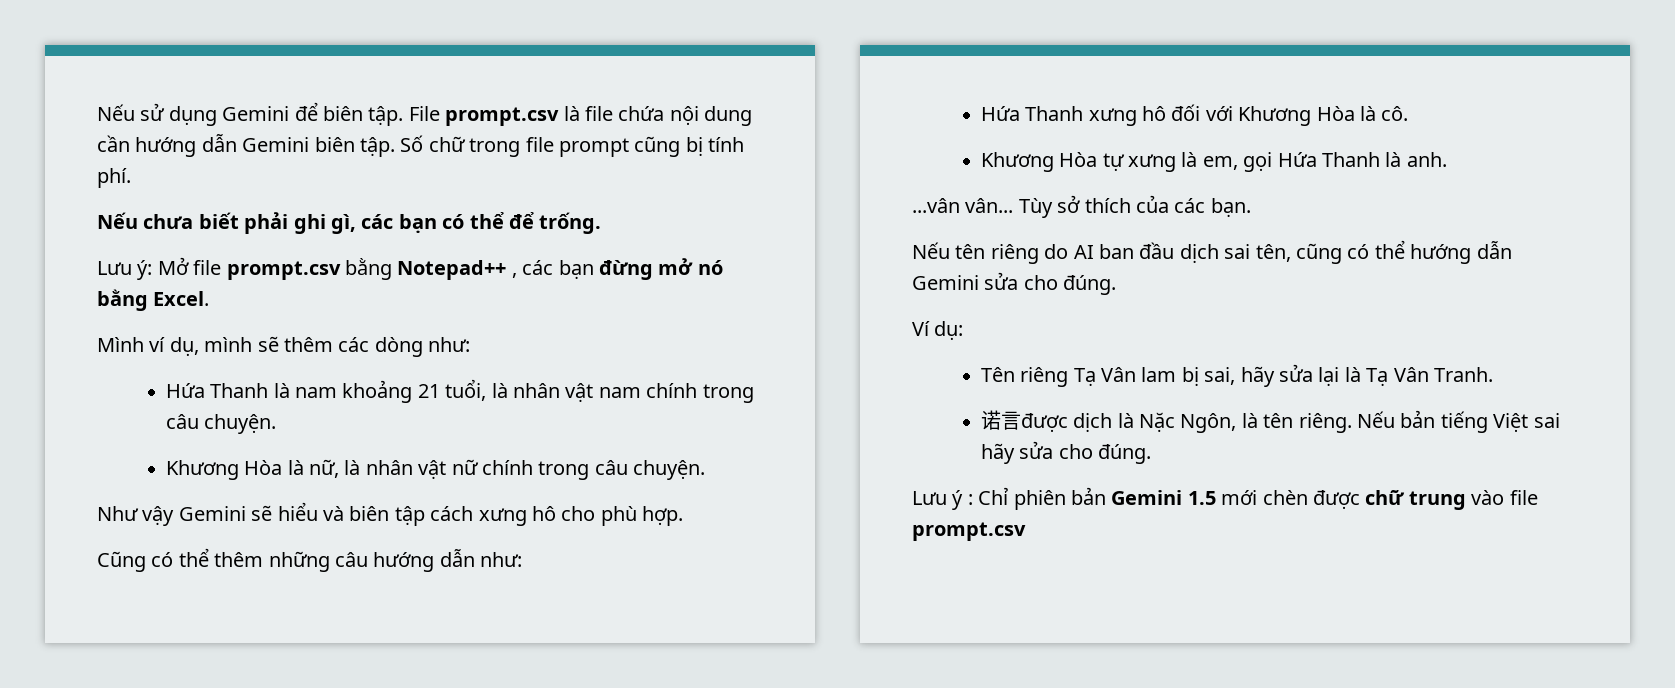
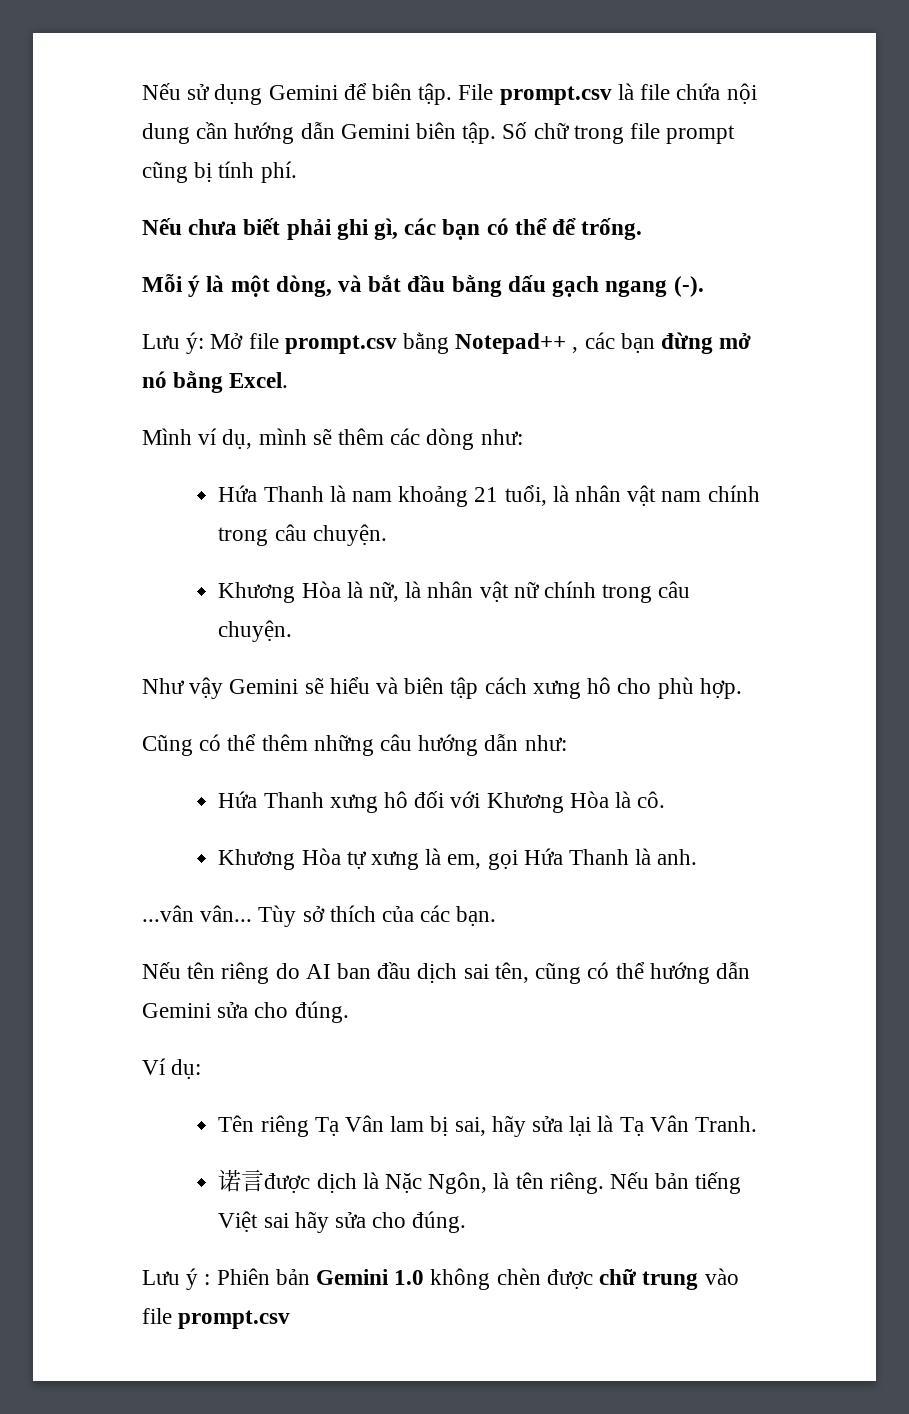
+ Mỗi ý là một dòng, và bắt đầu bằng dấu gạch ngang (-).
- Lưu ý : Chỉ phiên bản Gemini 1.5 mới chèn được chữ trung vào file prompt.csv
+ Lưu ý : Phiên bản Gemini 1.0 không chèn được chữ trung vào file prompt.csv

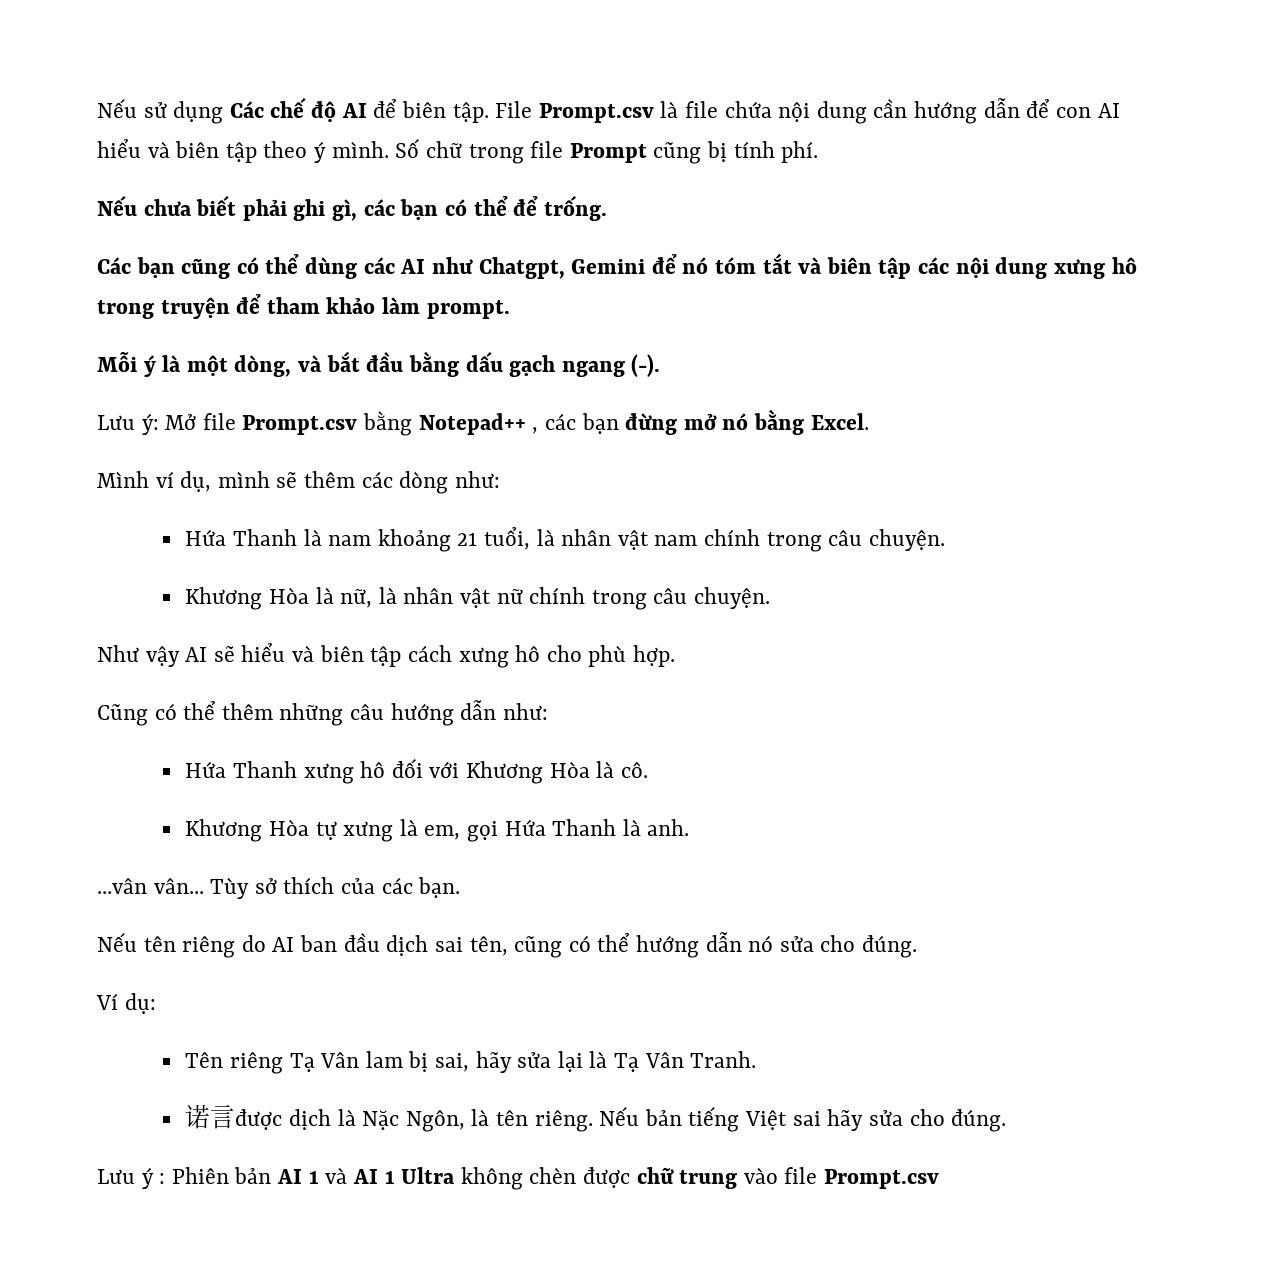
- Nếu sử dụng Gemini để biên tập.
+ Nếu sử dụng Các chế độ AI để biên tập.
- File prompt.csv là file chứa nội dung cần hướng dẫn Gemini biên tập.
+ File Prompt.csv là file chứa nội dung cần hướng dẫn để con AI hiểu và biên tập theo ý mình.
- Số chữ trong file prompt cũng bị tính phí.
+ Số chữ trong file Prompt cũng bị tính phí.
+ Các bạn cũng có thể dùng các AI như Chatgpt, Gemini để nó tóm tắt và biên tập các nội dung xưng hô trong truyện để tham khảo làm prompt.
- Lưu ý: Mở file prompt.csv bằng Notepad++ , các bạn đừng mở nó bằng Excel.
+ Lưu ý: Mở file Prompt.csv bằng Notepad++ , các bạn đừng mở nó bằng Excel.
- Như vậy Gemini sẽ hiểu và biên tập cách xưng hô cho phù hợp.
+ Như vậy AI sẽ hiểu và biên tập cách xưng hô cho phù hợp.
- Nếu tên riêng do AI ban đầu dịch sai tên, cũng có thể hướng dẫn Gemini sửa cho đúng.
+ Nếu tên riêng do AI ban đầu dịch sai tên, cũng có thể hướng dẫn nó sửa cho đúng.
- Lưu ý : Phiên bản Gemini 1.0 không chèn được chữ trung vào file prompt.csv
+ Lưu ý : Phiên bản AI 1 và AI 1 Ultra không chèn được chữ trung vào file Prompt.csv

